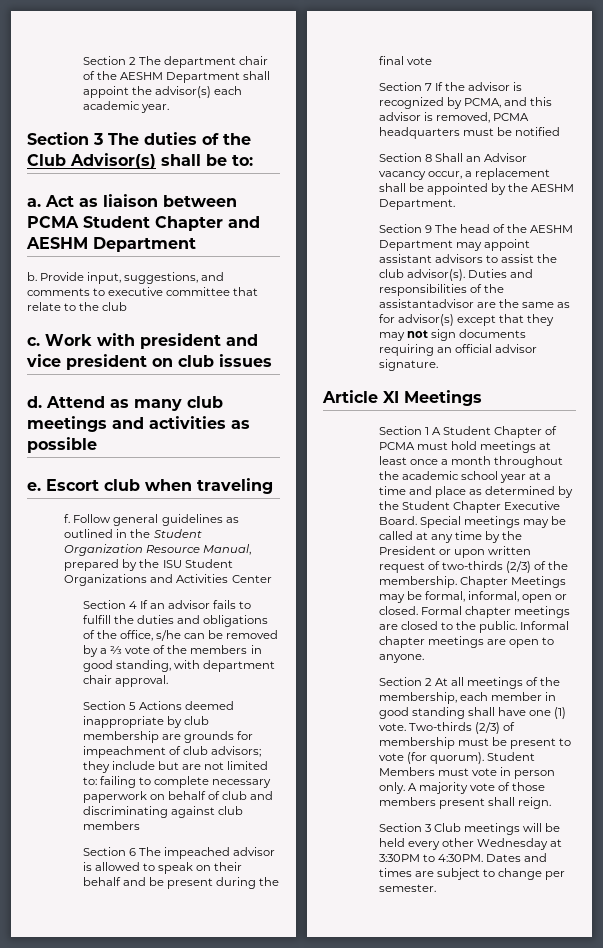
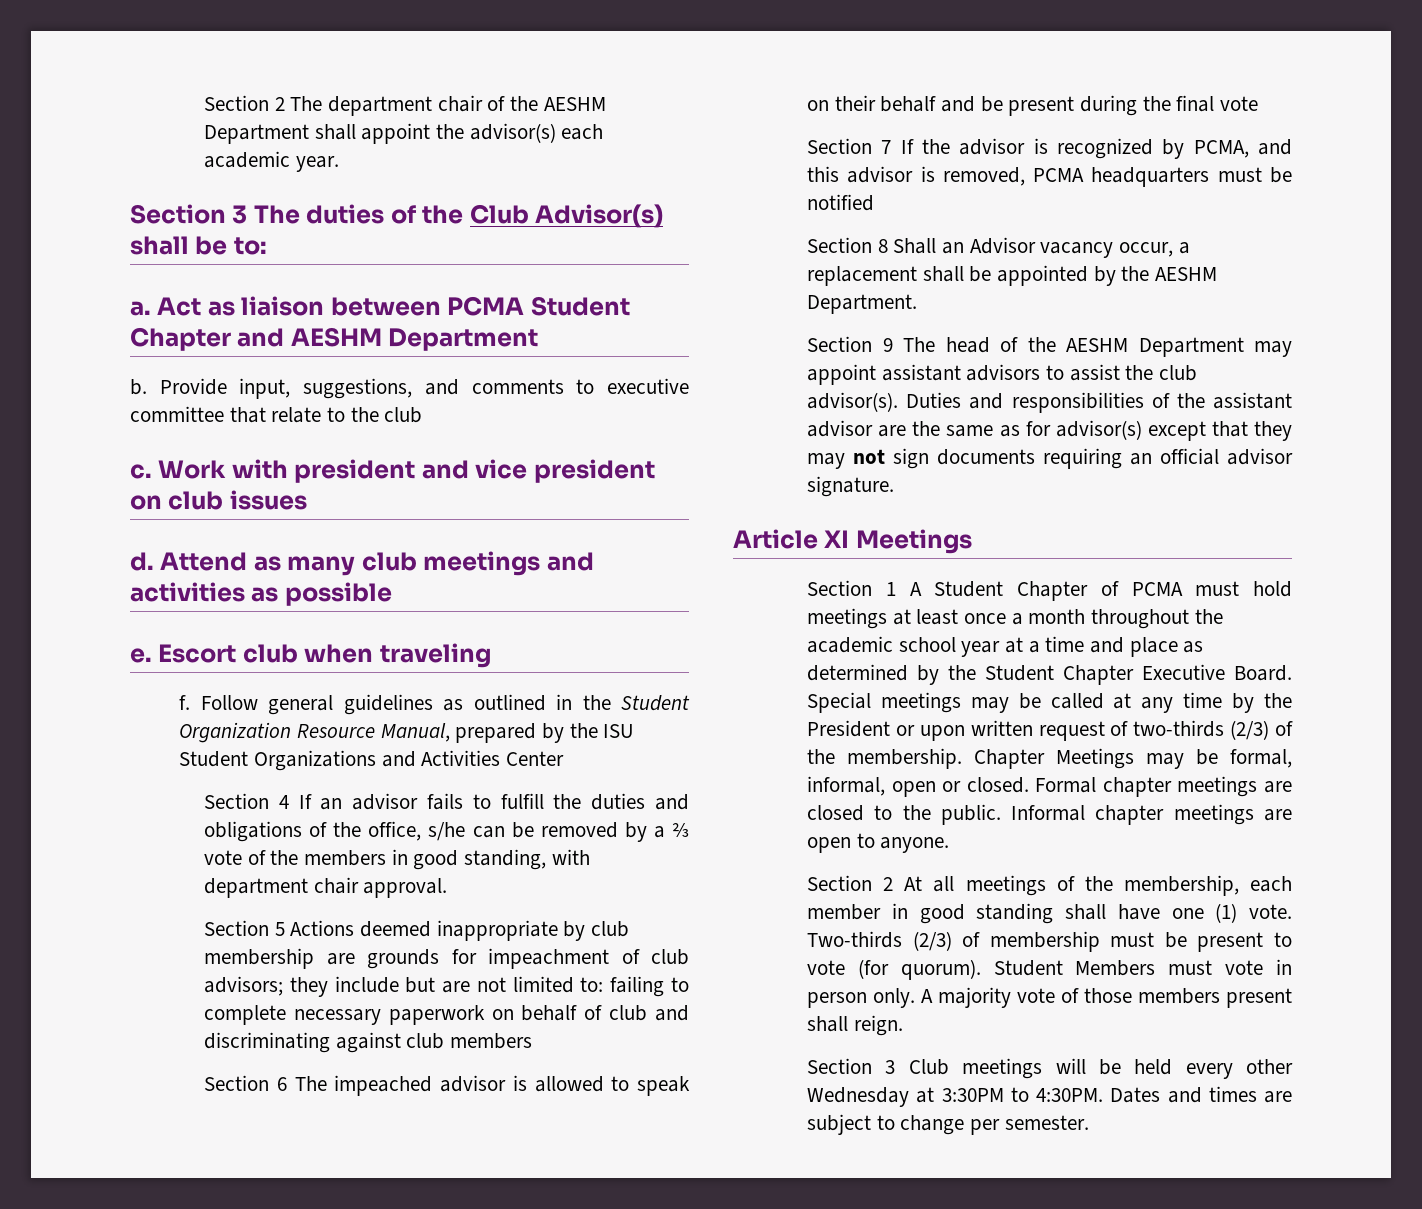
- Duties and responsibilities of the assistantadvisor are the same as for advisor(s) except that they may not sign documents requiring an official advisor signature.
+ Duties and responsibilities of the assistant advisor are the same as for advisor(s) except that they may not sign documents requiring an official advisor signature.

